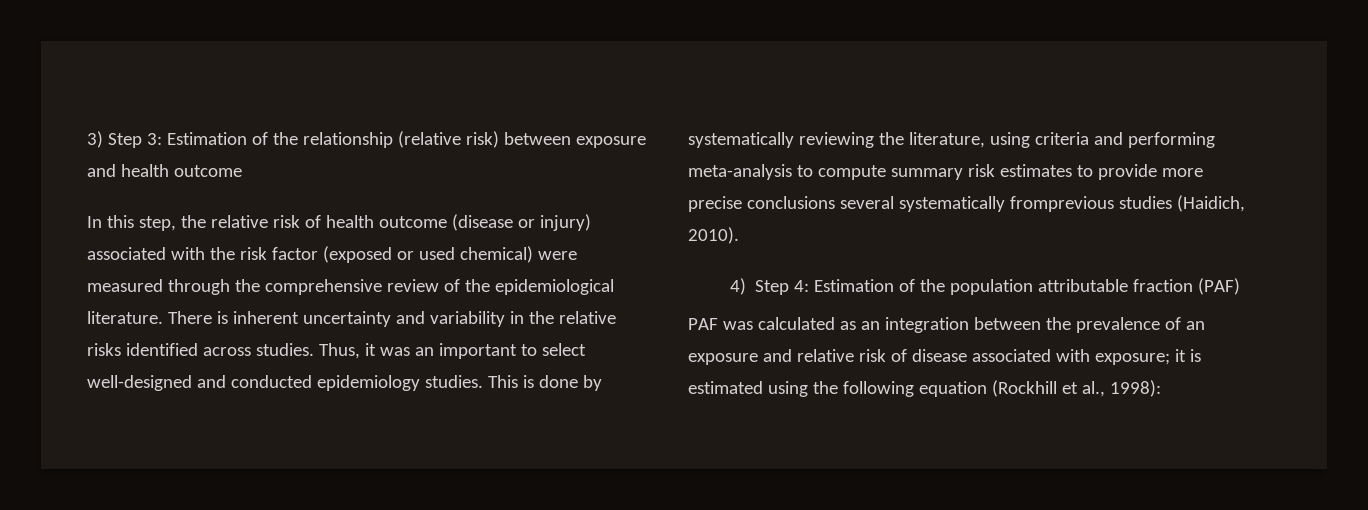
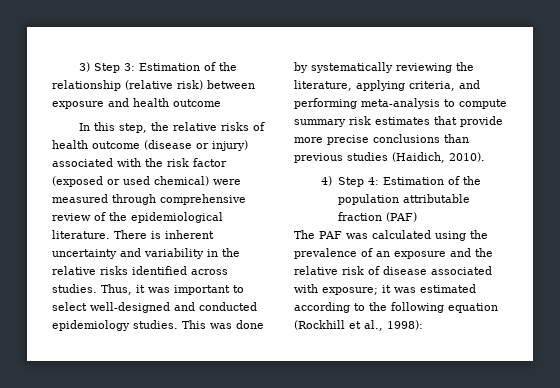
- In this step, the relative risk of health outcome (disease or injury) associated with the risk factor (exposed or used chemical) were measured through the comprehensive review of the epidemiological literature.
+ In this step, the relative risks of health outcome (disease or injury) associated with the risk factor (exposed or used chemical) were measured through comprehensive review of the epidemiological literature.
- Thus, it was an important to select well-designed and conducted epidemiology studies.
+ Thus, it was important to select well-designed and conducted epidemiology studies.
- This is done by systematically reviewing the literature, using criteria and performing meta-analysis to compute summary risk estimates to provide more precise conclusions several systematically fromprevious studies (Haidich, 2010).
+ This was done by systematically reviewing the literature, applying criteria, and performing meta-analysis to compute summary risk estimates that provide more precise conclusions than previous studies (Haidich, 2010).
- PAF was calculated as an integration between the prevalence of an exposure and relative risk of disease associated with exposure; it is estimated using the following equation (Rockhill et al., 1998):
+ The PAF was calculated using the prevalence of an exposure and the relative risk of disease associated with exposure; it was estimated according to the following equation (Rockhill et al., 1998):

